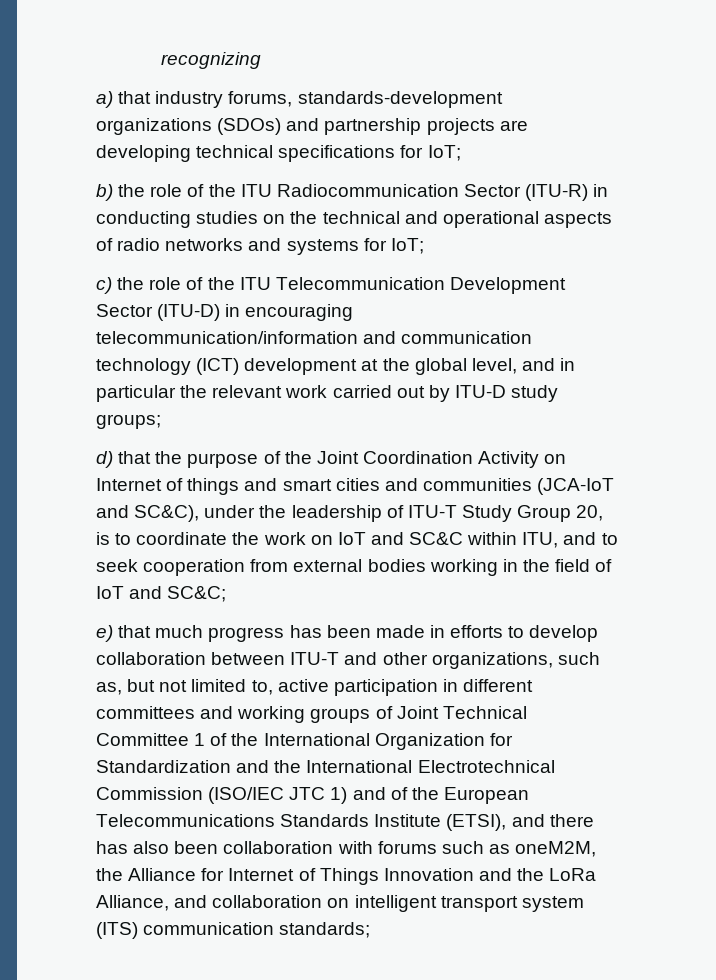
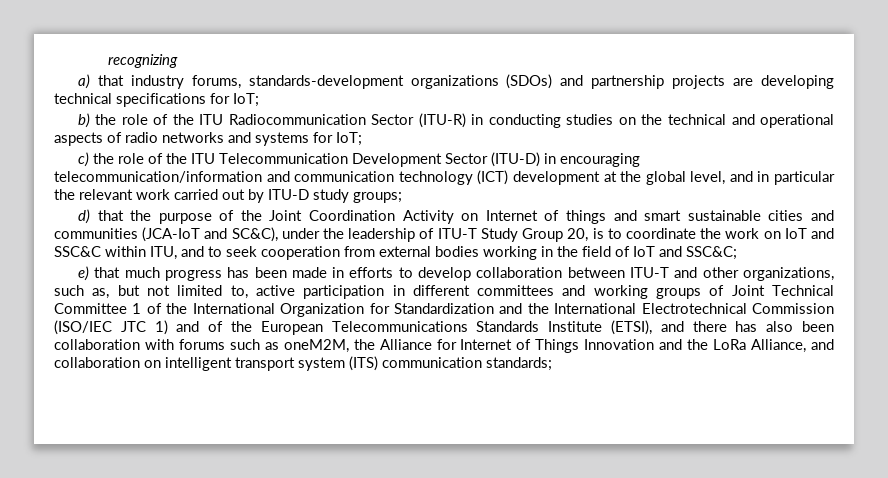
- d) that the purpose of the Joint Coordination Activity on Internet of things and smart cities and communities (JCA-IoT and SC&C), under the leadership of ITU-T Study Group 20, is to coordinate the work on IoT and SC&C within ITU, and to seek cooperation from external bodies working in the field of IoT and SC&C;
+ d) that the purpose of the Joint Coordination Activity on Internet of things and smart sustainable cities and communities (JCA-IoT and SC&C), under the leadership of ITU-T Study Group 20, is to coordinate the work on IoT and SSC&C within ITU, and to seek cooperation from external bodies working in the field of IoT and SSC&C;

